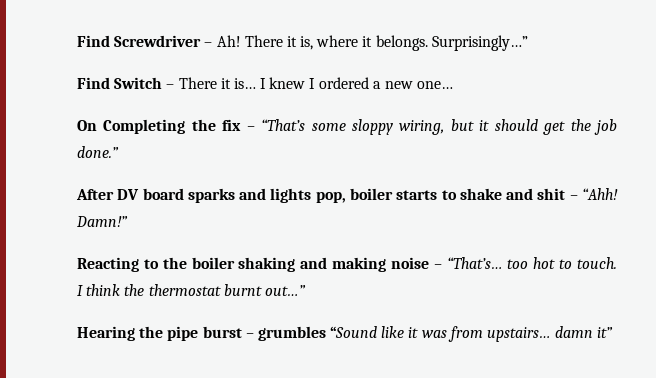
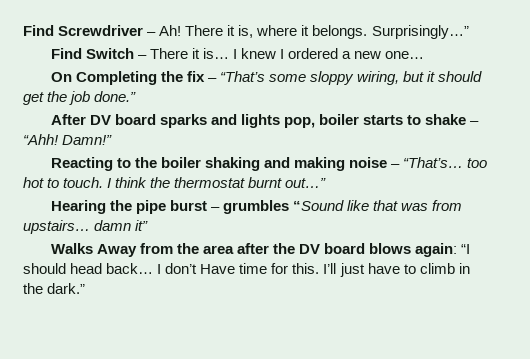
- After DV board sparks and lights pop, boiler starts to shake and shit – “Ahh!
+ After DV board sparks and lights pop, boiler starts to shake – “Ahh!
- Hearing the pipe burst – grumbles “Sound like it was from upstairs… damn it”
+ Hearing the pipe burst – grumbles “Sound like that was from upstairs… damn it”
+ Walks Away from the area after the DV board blows again: “I should head back… I don’t Have time for this. I’ll just have to climb in the dark.”

